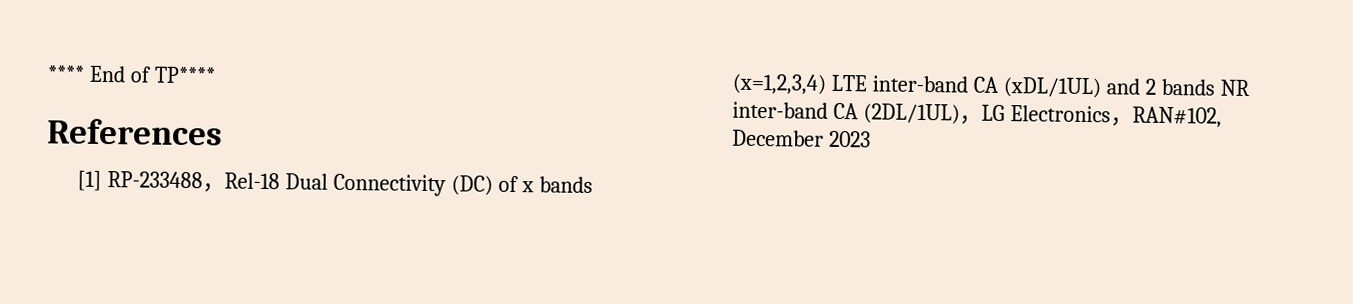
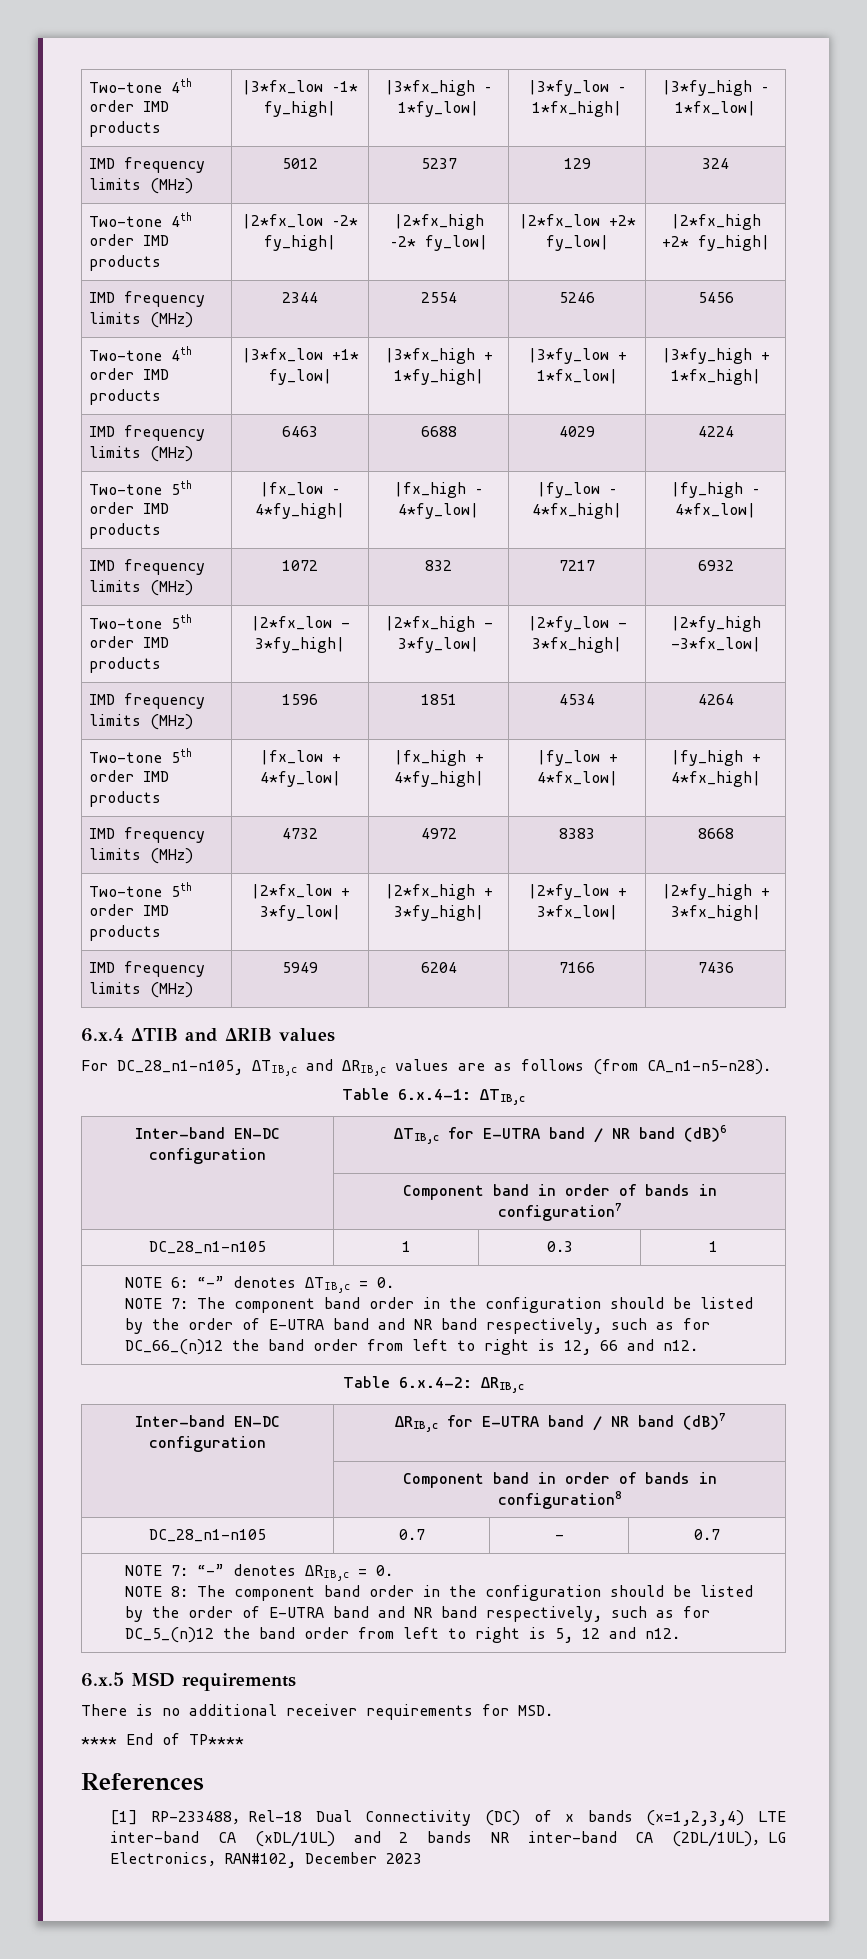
+ Two-tone 4th order IMD products | |3*fx_low –1* fy_high| | |3*fx_high – 1*fy_low| | |3*fy_low – 1*fx_high| | |3*fy_high – 1*fx_low|
+ IMD frequency limits (MHz) | 5012 | 5237 | 129 | 324
+ Two-tone 4th order IMD products | |2*fx_low –2* fy_high| | |2*fx_high –2* fy_low| | |2*fx_low +2* fy_low| | |2*fx_high +2* fy_high|
+ IMD frequency limits (MHz) | 2344 | 2554 | 5246 | 5456
+ Two-tone 4th order IMD products | |3*fx_low +1* fy_low| | |3*fx_high + 1*fy_high| | |3*fy_low + 1*fx_low| | |3*fy_high + 1*fx_high|
+ IMD frequency limits (MHz) | 6463 | 6688 | 4029 | 4224
+ Two-tone 5th order IMD products | |fx_low – 4*fy_high| | |fx_high – 4*fy_low| | |fy_low – 4*fx_high| | |fy_high – 4*fx_low|
+ IMD frequency limits (MHz) | 1072 | 832 | 7217 | 6932
+ Two-tone 5th order IMD products | |2*fx_low - 3*fy_high| | |2*fx_high - 3*fy_low| | |2*fy_low - 3*fx_high| | |2*fy_high -3*fx_low|
+ IMD frequency limits (MHz) | 1596 | 1851 | 4534 | 4264
+ Two-tone 5th order IMD products | |fx_low + 4*fy_low| | |fx_high + 4*fy_high| | |fy_low + 4*fx_low| | |fy_high + 4*fx_high|
+ IMD frequency limits (MHz) | 4732 | 4972 | 8383 | 8668
+ Two-tone 5th order IMD products | |2*fx_low + 3*fy_low| | |2*fx_high + 3*fy_high| | |2*fy_low + 3*fx_low| | |2*fy_high + 3*fx_high|
+ IMD frequency limits (MHz) | 5949 | 6204 | 7166 | 7436
+ 6.x.4 ∆TIB and ∆RIB values
+ For DC_28_n1-n105, ΔTIB,c and ΔRIB,c values are as follows (from CA_n1-n5-n28).
+ Table 6.x.4-1: ΔTIB,c
+ Inter-band EN-DC configuration | ΔTIB,c for E-UTRA band / NR band (dB)6
+ | Component band in order of bands in configuration7
+ DC_28_n1-n105 | 1 | 0.3 | 1
+ NOTE 6: “-” denotes ΔTIB,c = 0.
+ NOTE 7: The component band order in the configuration should be listed by the order of E-UTRA band and NR band respectively, such as for DC_66_(n)12 the band order from left to right is 12, 66 and n12.
+ Table 6.x.4-2: ΔRIB,c
+ Inter-band EN-DC configuration | ΔRIB,c for E-UTRA band / NR band (dB)7
+ | Component band in order of bands in configuration8
+ DC_28_n1-n105 | 0.7 | - | 0.7
+ NOTE 7: “-” denotes ΔRIB,c = 0.
+ NOTE 8: The component band order in the configuration should be listed by the order of E-UTRA band and NR band respectively, such as for DC_5_(n)12 the band order from left to right is 5, 12 and n12.
+ 6.x.5 MSD requirements
+ There is no additional receiver requirements for MSD.

